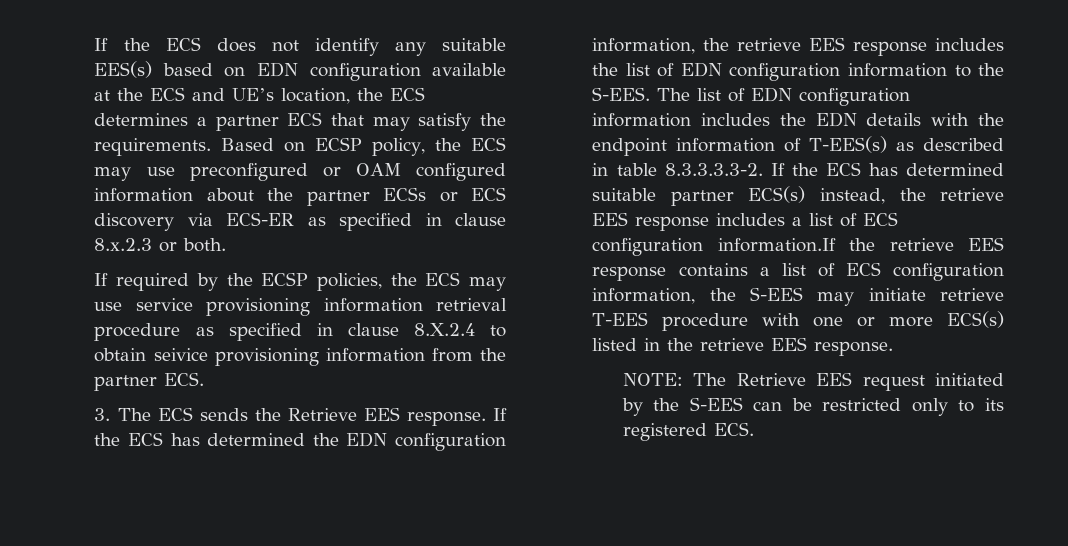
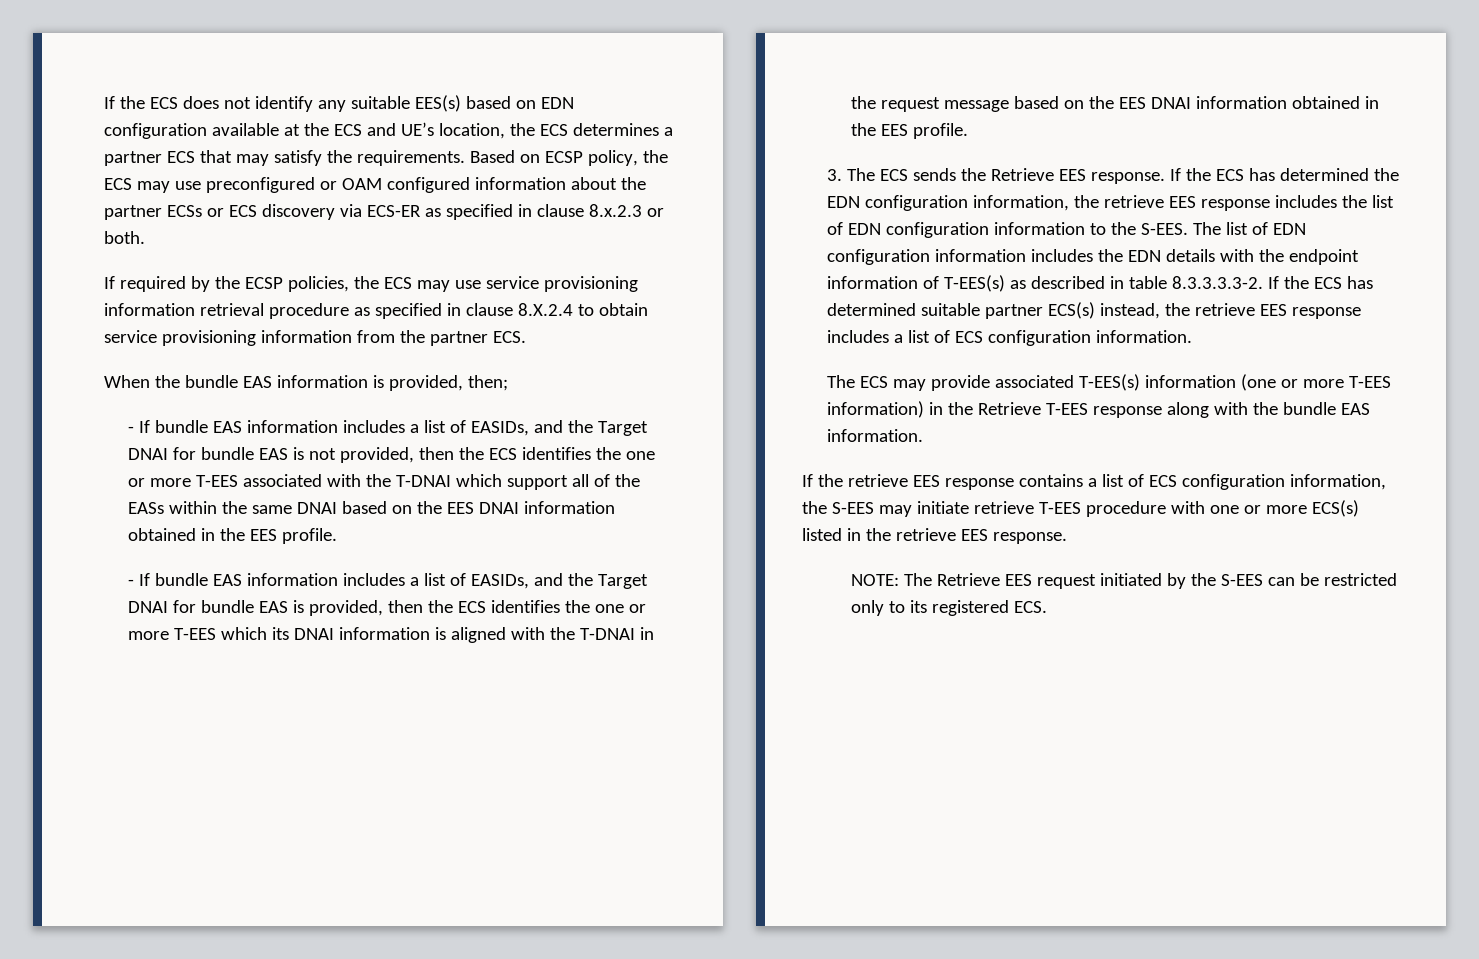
- If required by the ECSP policies, the ECS may use service provisioning information retrieval procedure as specified in clause 8.X.2.4 to obtain seivice provisioning information from the partner ECS.
+ If required by the ECSP policies, the ECS may use service provisioning information retrieval procedure as specified in clause 8.X.2.4 to obtain service provisioning information from the partner ECS.
+ When the bundle EAS information is provided, then;
+ - If bundle EAS information includes a list of EASIDs, and the Target DNAI for bundle EAS is not provided, then the ECS identifies the one or more T-EES associated with the T-DNAI which support all of the EASs within the same DNAI based on the EES DNAI information obtained in the EES profile.
+ - If bundle EAS information includes a list of EASIDs, and the Target DNAI for bundle EAS is provided, then the ECS identifies the one or more T-EES which its DNAI information is aligned with the T-DNAI in the request message based on the EES DNAI information obtained in the EES profile.
- The list of EDN configuration information includes the EDN details with the endpoint information of T-EES(s) as described in table 8.3.3.3.3-2. If the ECS has determined suitable partner ECS(s) instead, the retrieve EES response includes a list of ECS configuration information.If the retrieve EES response contains a list of ECS configuration information, the S-EES may initiate retrieve T-EES procedure with one or more ECS(s) listed in the retrieve EES response.
+ The list of EDN configuration information includes the EDN details with the endpoint information of T-EES(s) as described in table 8.3.3.3.3-2. If the ECS has determined suitable partner ECS(s) instead, the retrieve EES response includes a list of ECS configuration information.
+ The ECS may provide associated T-EES(s) information (one or more T-EES information) in the Retrieve T-EES response along with the bundle EAS information.
+ If the retrieve EES response contains a list of ECS configuration information, the S-EES may initiate retrieve T-EES procedure with one or more ECS(s) listed in the retrieve EES response.

